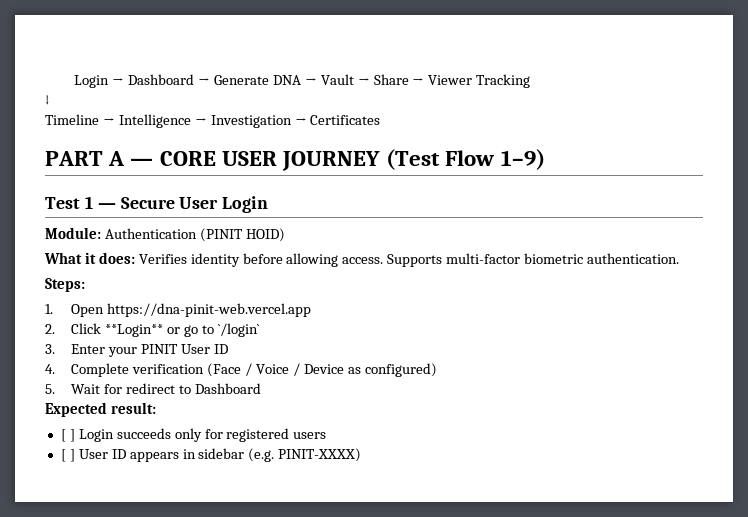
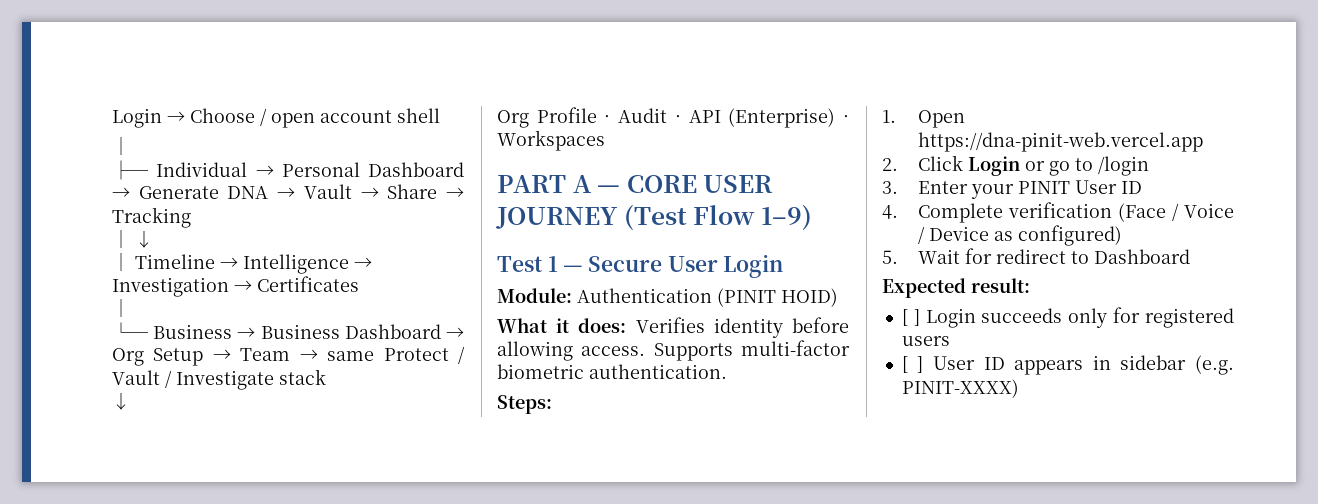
- Login → Dashboard → Generate DNA → Vault → Share → Viewer Tracking
+ Login → Choose / open account shell
+ │
+ ├─ Individual → Personal Dashboard → Generate DNA → Vault → Share → Tracking
+ │ ↓
+ │ Timeline → Intelligence → Investigation → Certificates
+ │
+ └─ Business → Business Dashboard → Org Setup → Team → same Protect / Vault / Investigate stack
  ↓
- Timeline → Intelligence → Investigation → Certificates
+ Org Profile · Audit · API (Enterprise) · Workspaces
- 2. Click **Login** or go to `/login`
+ 2. Click Login or go to /login

